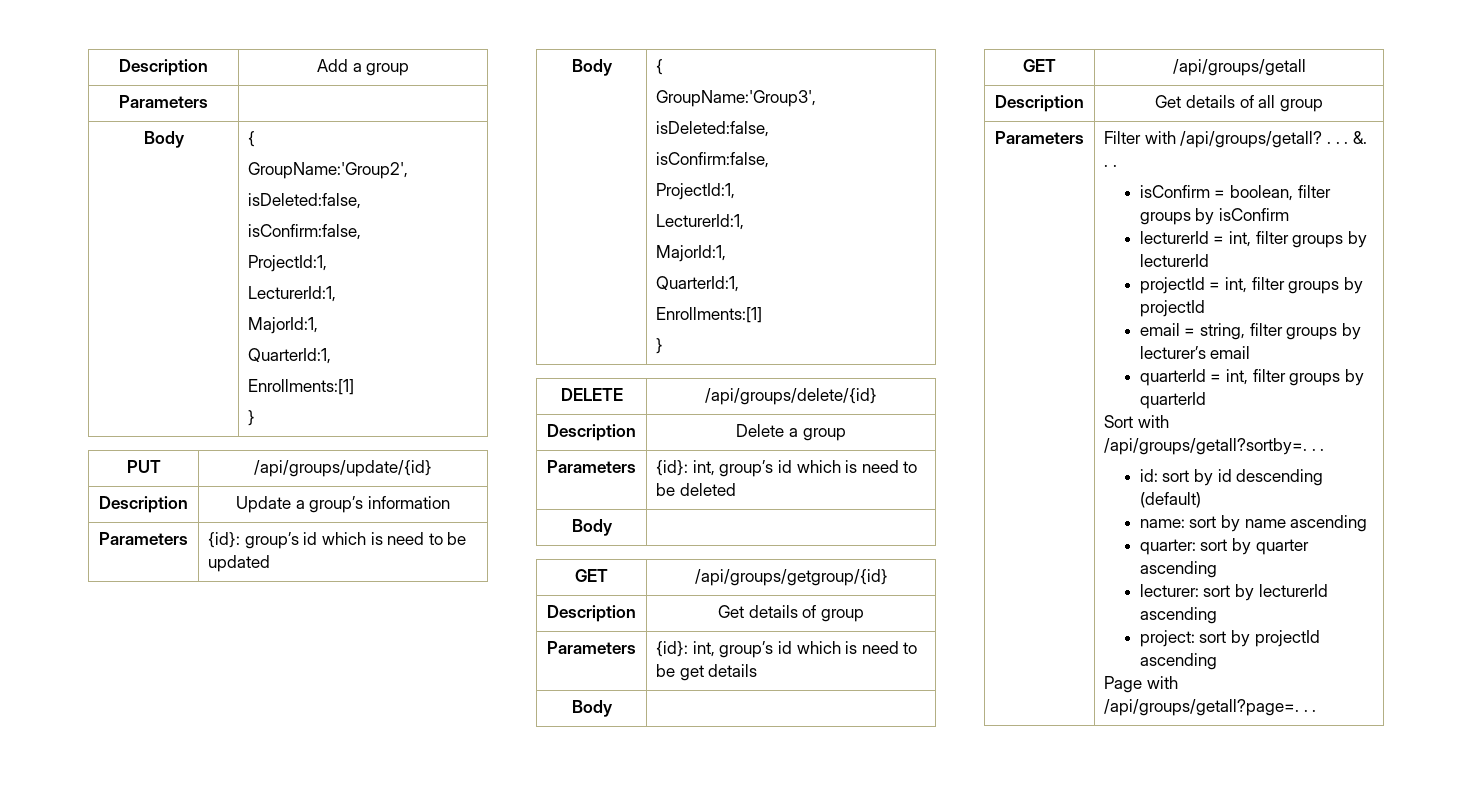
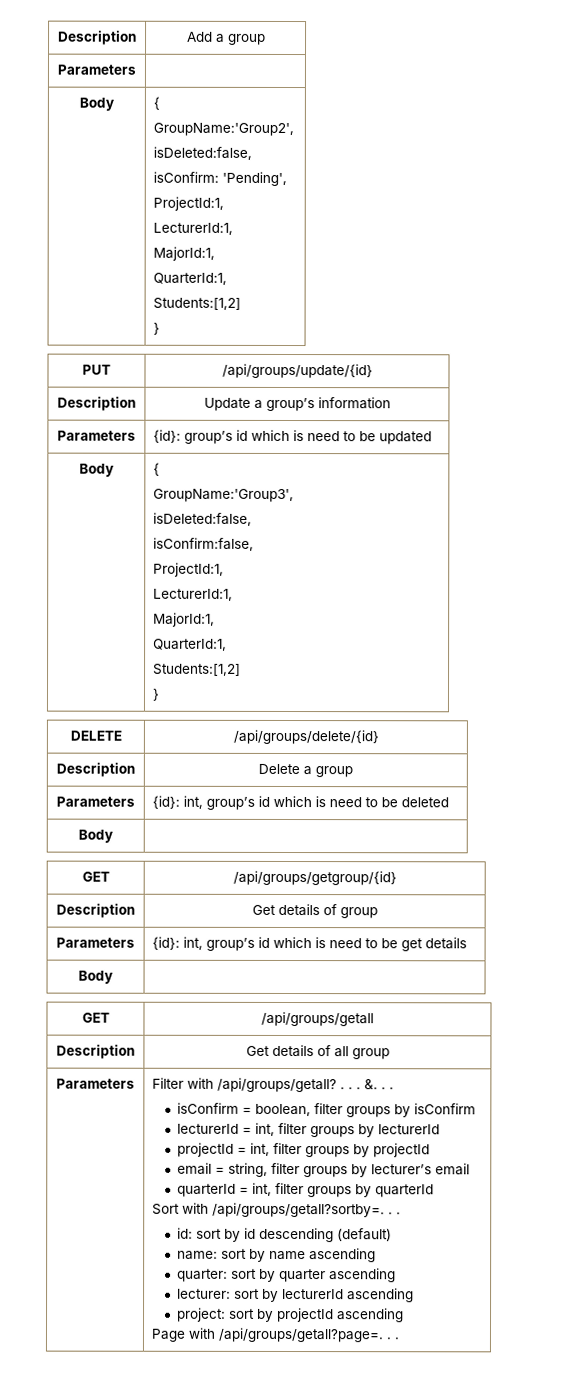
  Description | Add a group
  Parameters |
  Body | {
  GroupName:'Group2',
  isDeleted:false,
- isConfirm:false,
+ isConfirm: 'Pending',
  ProjectId:1,
  LecturerId:1,
  MajorId:1,
  QuarterId:1,
- Enrollments:[1]
+ Students:[1,2]
  Parameters | {id}: group’s id which is need to be updated
  Body | {
  GroupName:'Group3',
  isDeleted:false,
  isConfirm:false,
  ProjectId:1,
  LecturerId:1,
  MajorId:1,
  QuarterId:1,
- Enrollments:[1]
+ Students:[1,2]

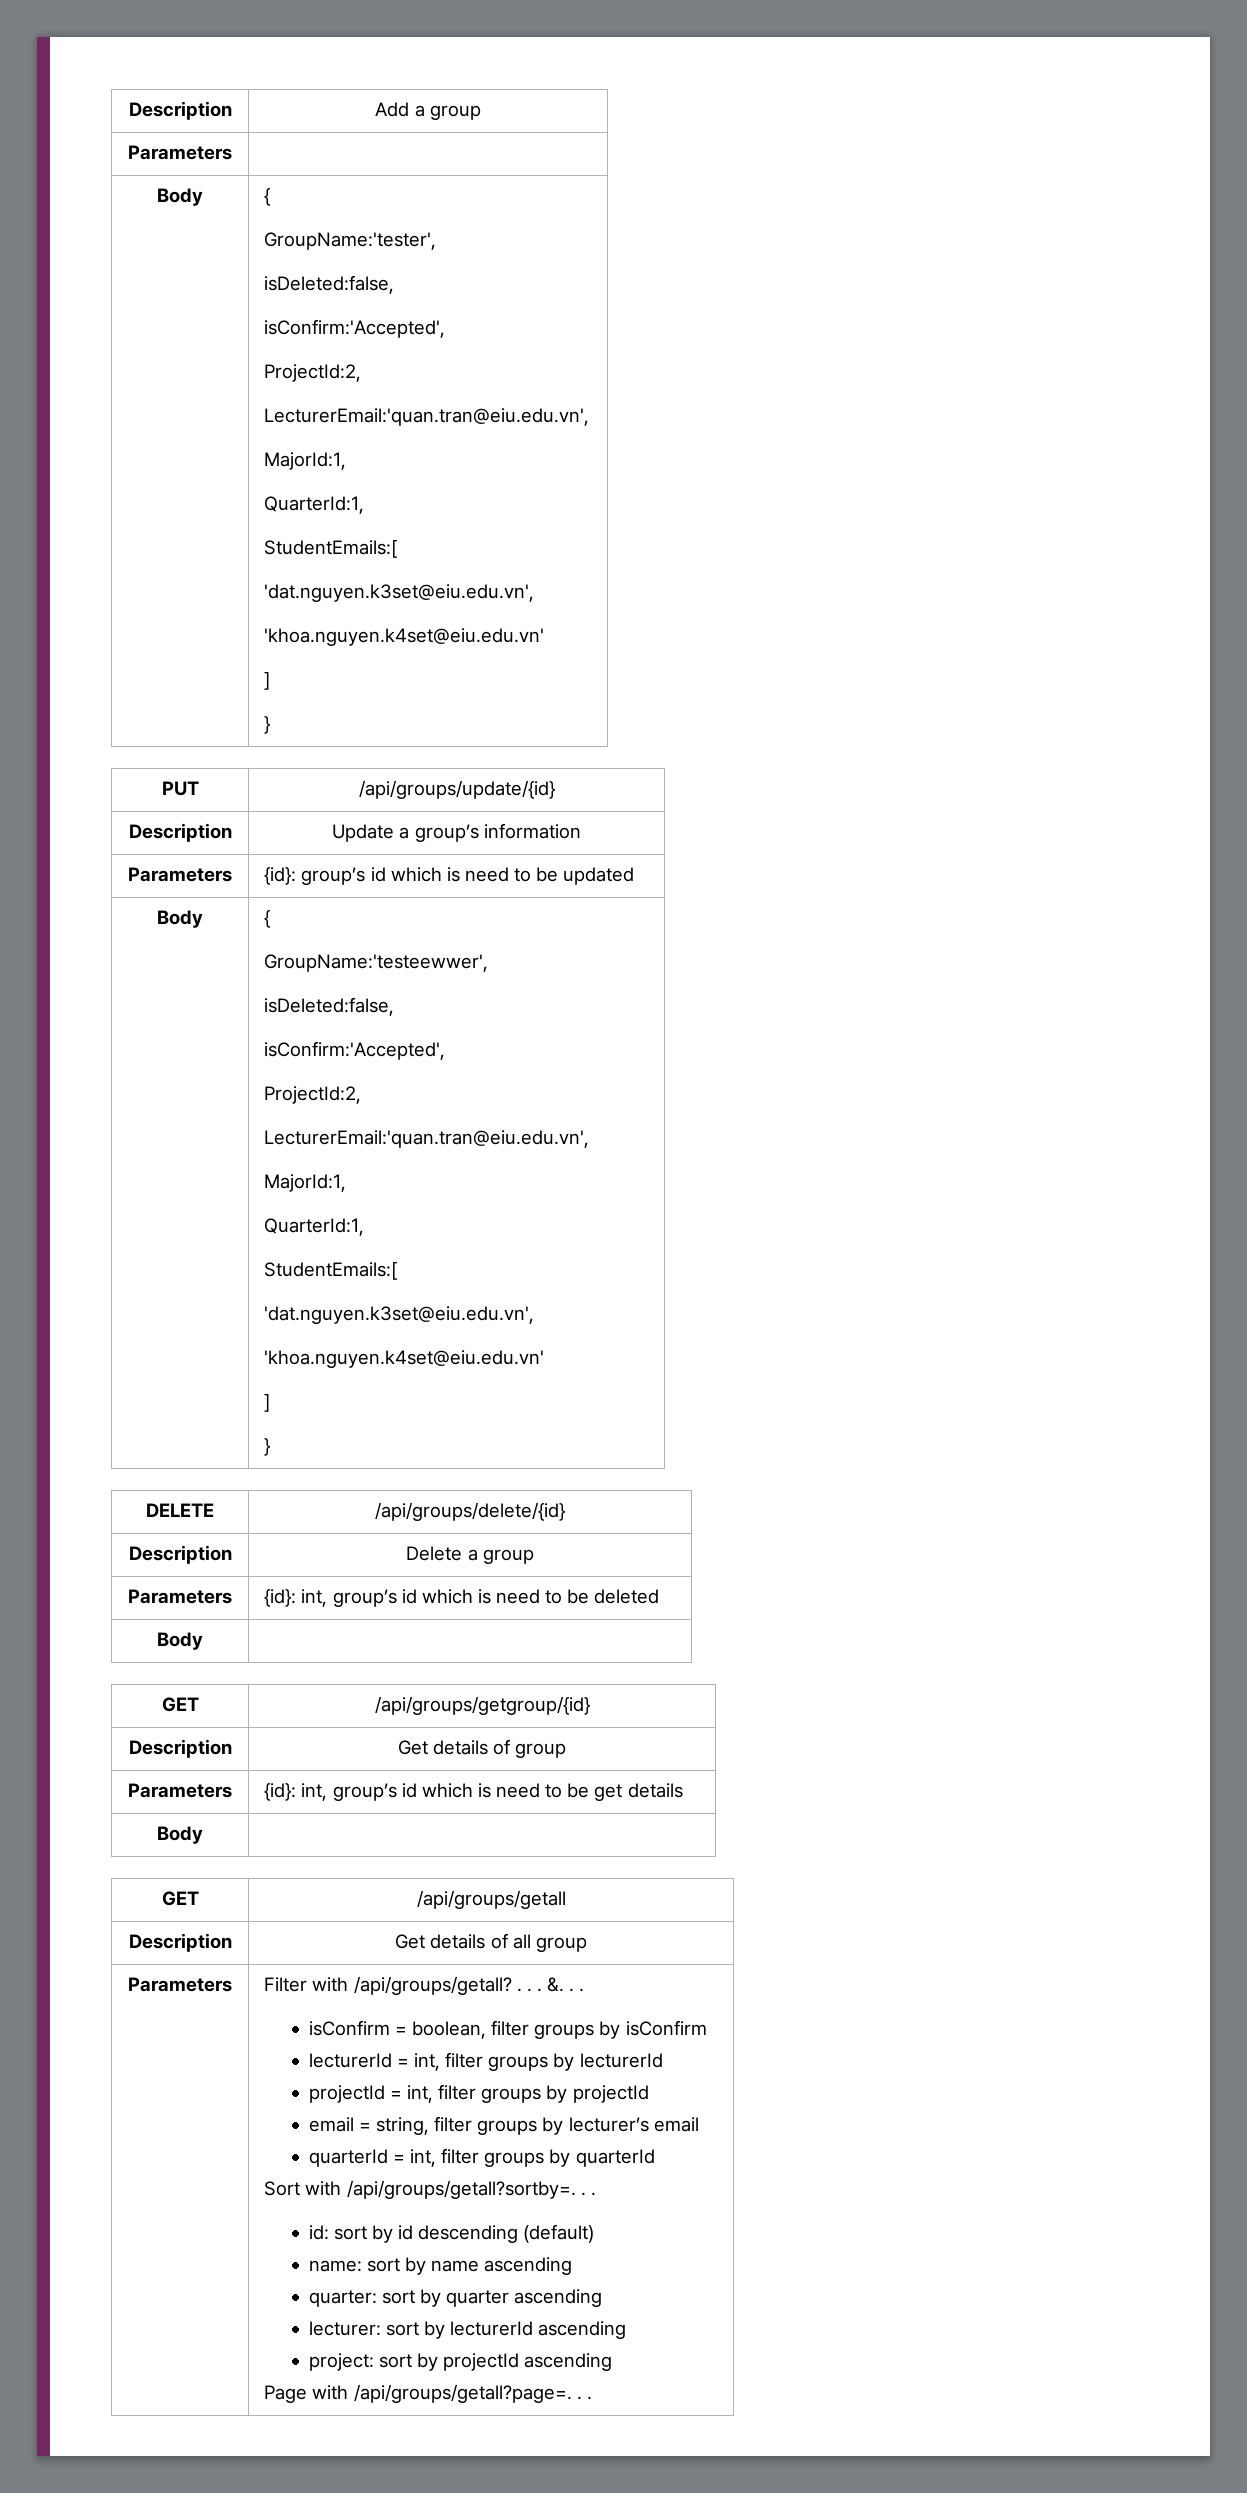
  Description | Add a group
  Parameters |
  Body | {
- GroupName:'Group2',
+ GroupName:'tester',
  isDeleted:false,
- isConfirm: 'Pending',
- ProjectId:1,
- LecturerId:1,
+ isConfirm:'Accepted',
+ ProjectId:2,
+ LecturerEmail:'quan.tran@eiu.edu.vn',
  MajorId:1,
  QuarterId:1,
- Students:[1,2]
+ StudentEmails:[
+ 'dat.nguyen.k3set@eiu.edu.vn',
+ 'khoa.nguyen.k4set@eiu.edu.vn'
+ ]
  Parameters | {id}: group’s id which is need to be updated
  Body | {
- GroupName:'Group3',
+ GroupName:'testeewwer',
  isDeleted:false,
- isConfirm:false,
- ProjectId:1,
- LecturerId:1,
+ isConfirm:'Accepted',
+ ProjectId:2,
+ LecturerEmail:'quan.tran@eiu.edu.vn',
  MajorId:1,
  QuarterId:1,
- Students:[1,2]
+ StudentEmails:[
+ 'dat.nguyen.k3set@eiu.edu.vn',
+ 'khoa.nguyen.k4set@eiu.edu.vn'
+ ]

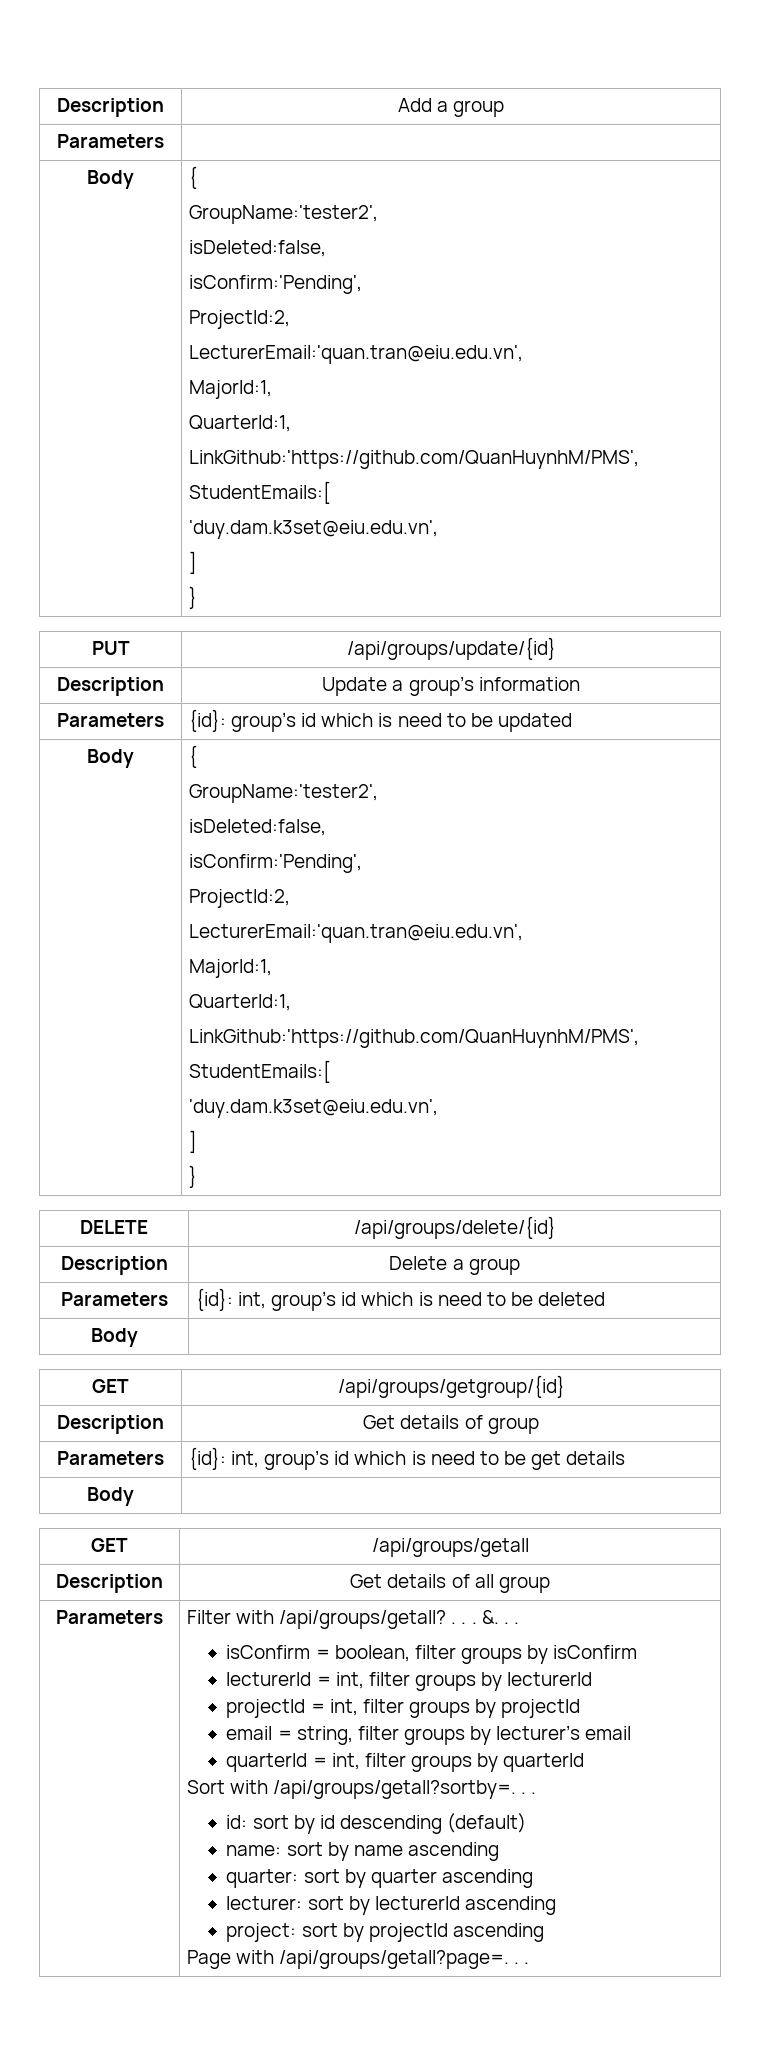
  Description | Add a group
  Parameters |
  Body | {
- GroupName:'tester',
+ GroupName:'tester2',
  isDeleted:false,
- isConfirm:'Accepted',
+ isConfirm:'Pending',
  ProjectId:2,
  LecturerEmail:'quan.tran@eiu.edu.vn',
  MajorId:1,
  QuarterId:1,
+ LinkGithub:'https://github.com/QuanHuynhM/PMS',
  StudentEmails:[
- 'dat.nguyen.k3set@eiu.edu.vn',
- 'khoa.nguyen.k4set@eiu.edu.vn'
+ 'duy.dam.k3set@eiu.edu.vn',
  Parameters | {id}: group’s id which is need to be updated
  Body | {
- GroupName:'testeewwer',
+ GroupName:'tester2',
  isDeleted:false,
- isConfirm:'Accepted',
+ isConfirm:'Pending',
  ProjectId:2,
  LecturerEmail:'quan.tran@eiu.edu.vn',
  MajorId:1,
  QuarterId:1,
+ LinkGithub:'https://github.com/QuanHuynhM/PMS',
  StudentEmails:[
- 'dat.nguyen.k3set@eiu.edu.vn',
- 'khoa.nguyen.k4set@eiu.edu.vn'
+ 'duy.dam.k3set@eiu.edu.vn',

